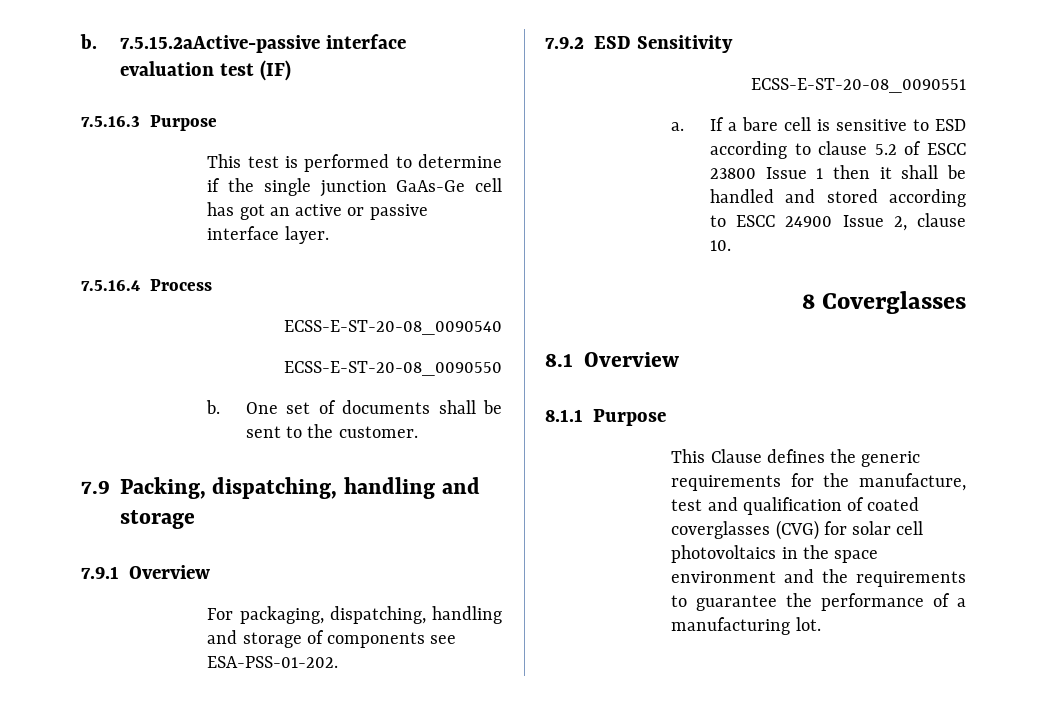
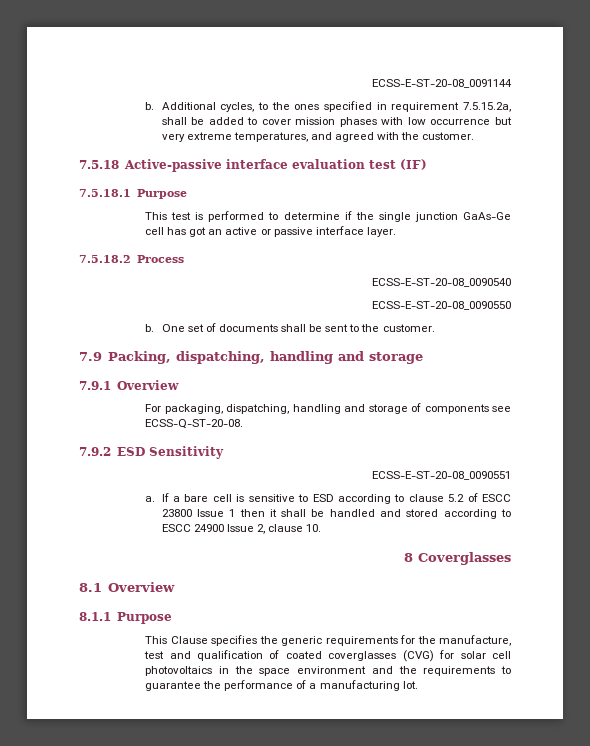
- b. 7.5.15.2aActive-passive interface evaluation test (IF)
+ ECSS-E-ST-20-08_0091144
+ b. Additional cycles, to the ones specified in requirement 7.5.15.2a, shall be added to cover mission phases with low occurrence but very extreme temperatures, and agreed with the customer.
+ 7.5.18 Active-passive interface evaluation test (IF)
- 7.5.16.3 Purpose
+ 7.5.18.1 Purpose
- 7.5.16.4 Process
+ 7.5.18.2 Process
- For packaging, dispatching, handling and storage of components see ESA-PSS-01-202.
+ For packaging, dispatching, handling and storage of components see ECSS-Q-ST-20-08.
- This Clause defines the generic requirements for the manufacture, test and qualification of coated coverglasses (CVG) for solar cell photovoltaics in the space environment and the requirements to guarantee the performance of a manufacturing lot.
+ This Clause specifies the generic requirements for the manufacture, test and qualification of coated coverglasses (CVG) for solar cell photovoltaics in the space environment and the requirements to guarantee the performance of a manufacturing lot.

